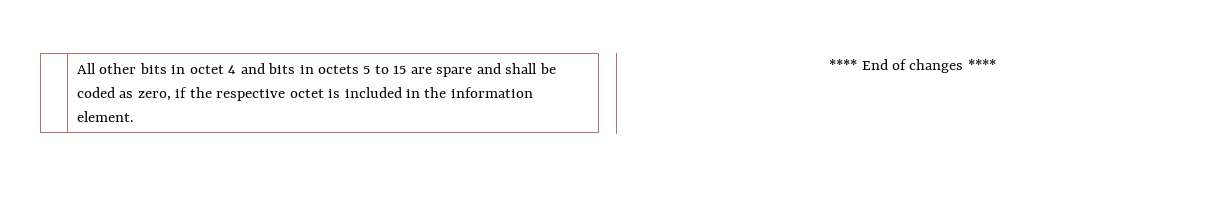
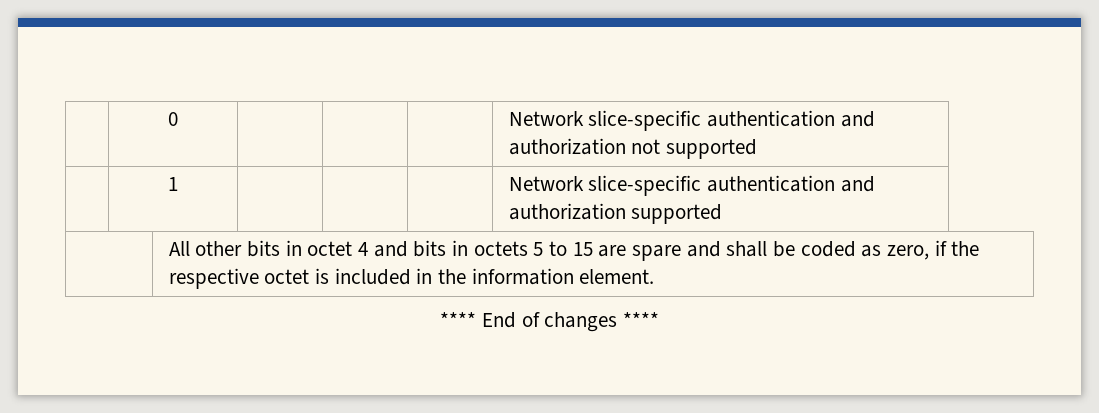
+ | 0 | | | | Network slice-specific authentication and authorization not supported
+ | 1 | | | | Network slice-specific authentication and authorization supported

